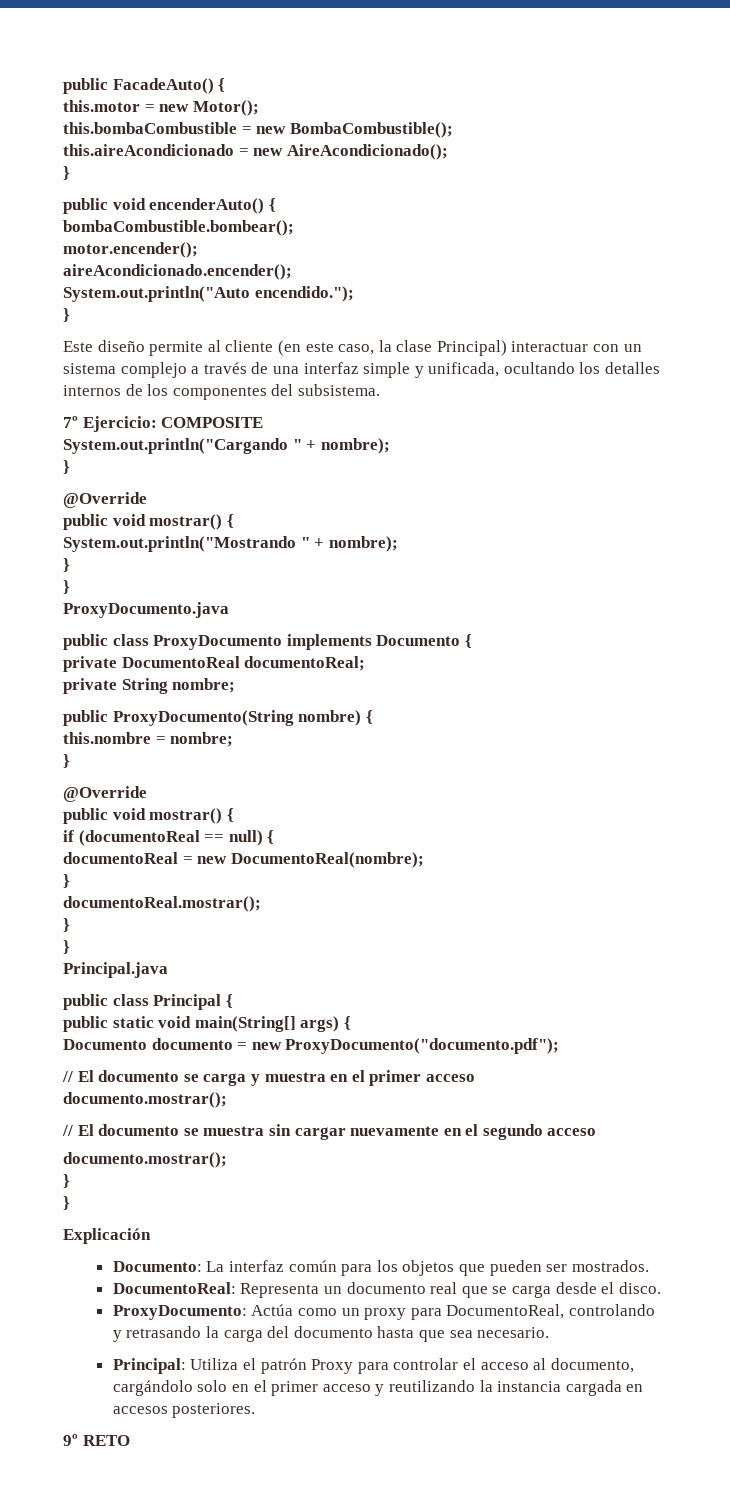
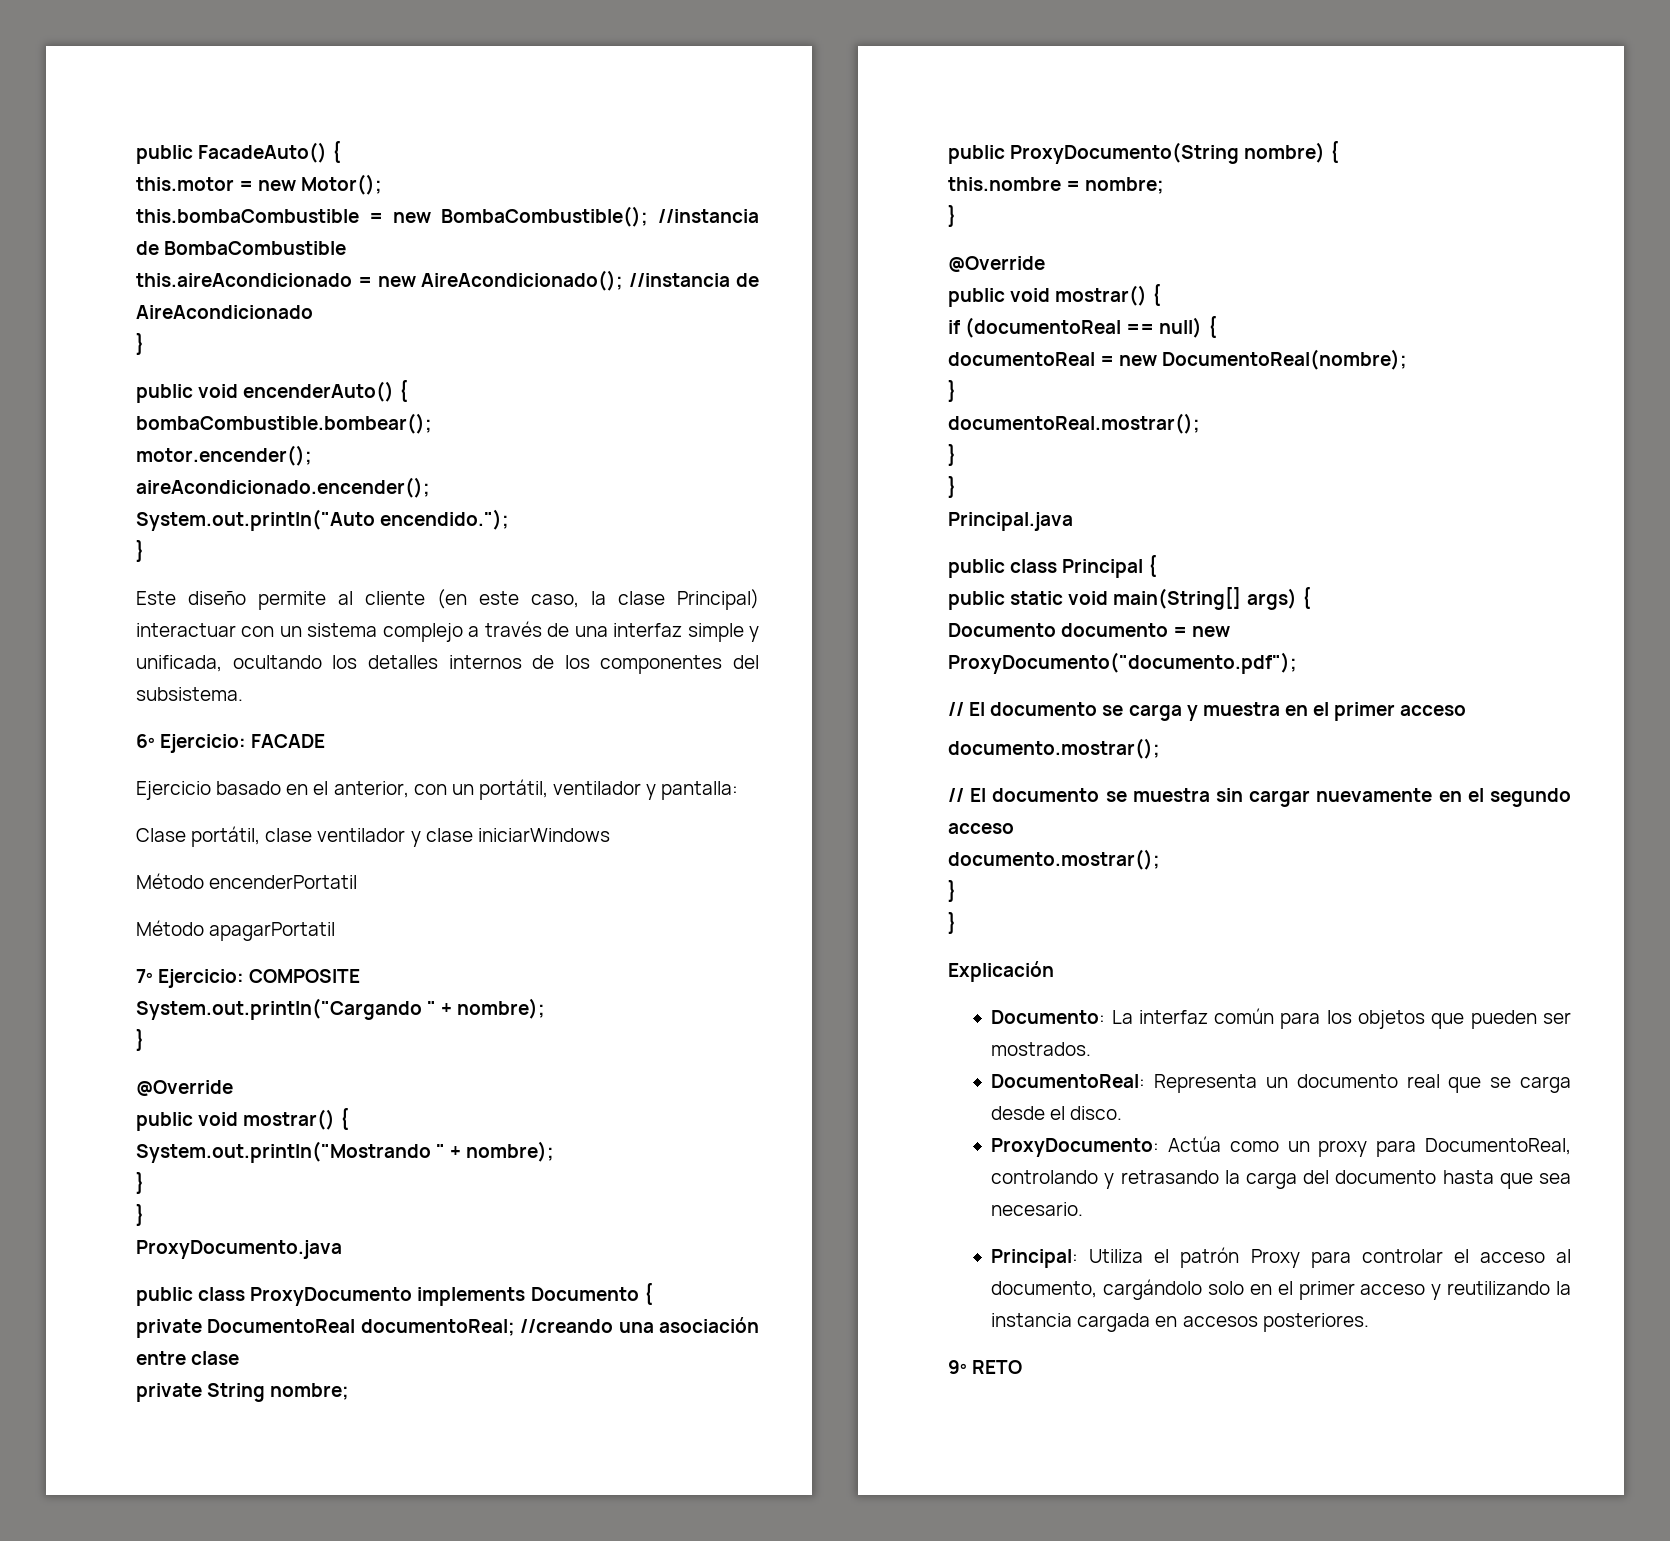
- this.bombaCombustible = new BombaCombustible();
+ this.bombaCombustible = new BombaCombustible(); //instancia de BombaCombustible
- this.aireAcondicionado = new AireAcondicionado();
+ this.aireAcondicionado = new AireAcondicionado(); //instancia de AireAcondicionado
+ 6º Ejercicio: FACADE
+ Ejercicio basado en el anterior, con un portátil, ventilador y pantalla:
+ Clase portátil, clase ventilador y clase iniciarWindows
+ Método encenderPortatil
+ Método apagarPortatil
- private DocumentoReal documentoReal;
+ private DocumentoReal documentoReal; //creando una asociación entre clase

